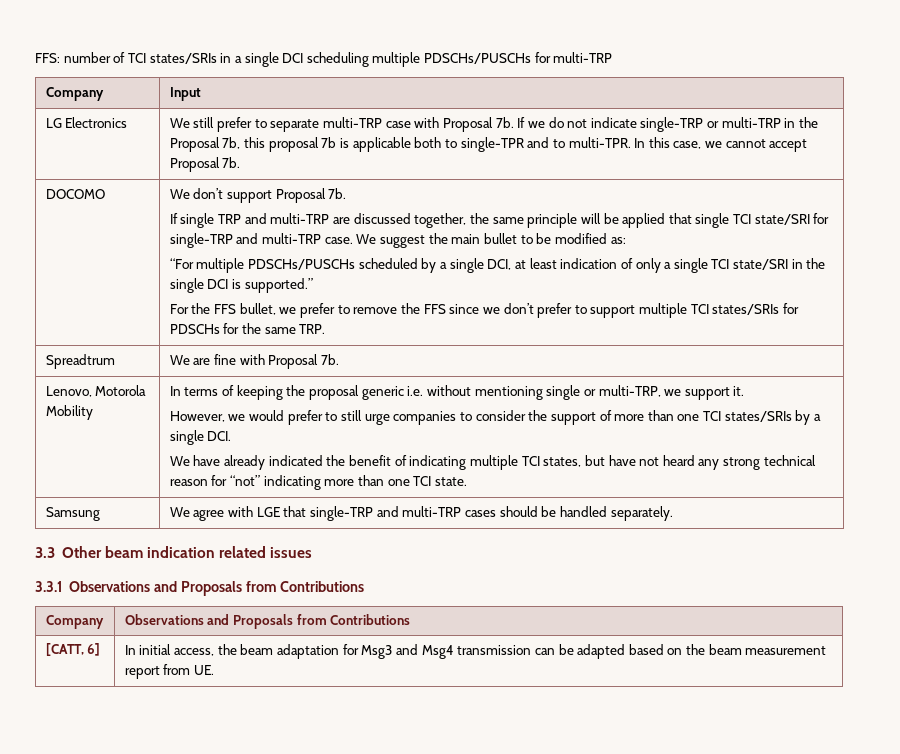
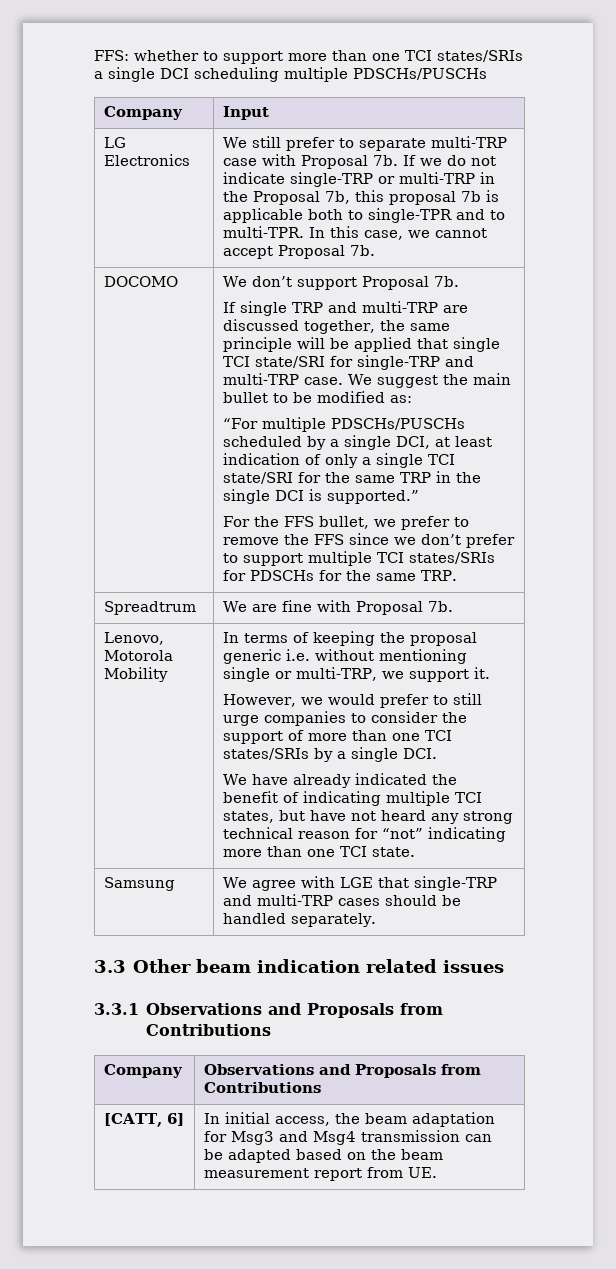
- FFS: number of TCI states/SRIs in a single DCI scheduling multiple PDSCHs/PUSCHs for multi-TRP
+ FFS: whether to support more than one TCI states/SRIs a single DCI scheduling multiple PDSCHs/PUSCHs
- “For multiple PDSCHs/PUSCHs scheduled by a single DCI, at least indication of only a single TCI state/SRI in the single DCI is supported.”
+ “For multiple PDSCHs/PUSCHs scheduled by a single DCI, at least indication of only a single TCI state/SRI for the same TRP in the single DCI is supported.”

